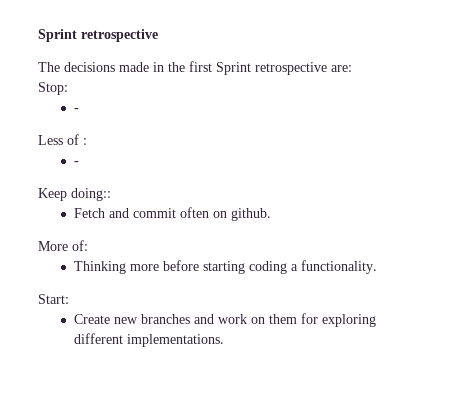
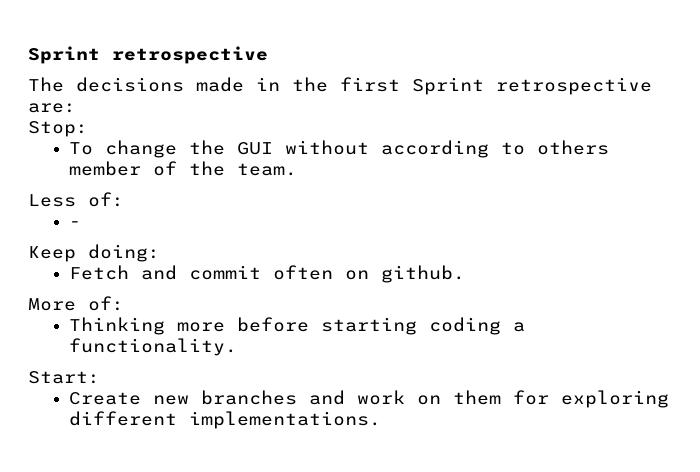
  Stop:
- -
+ To change the GUI without according to others member of the team.
- Less of :
+ Less of:
- Keep doing::
+ Keep doing:

